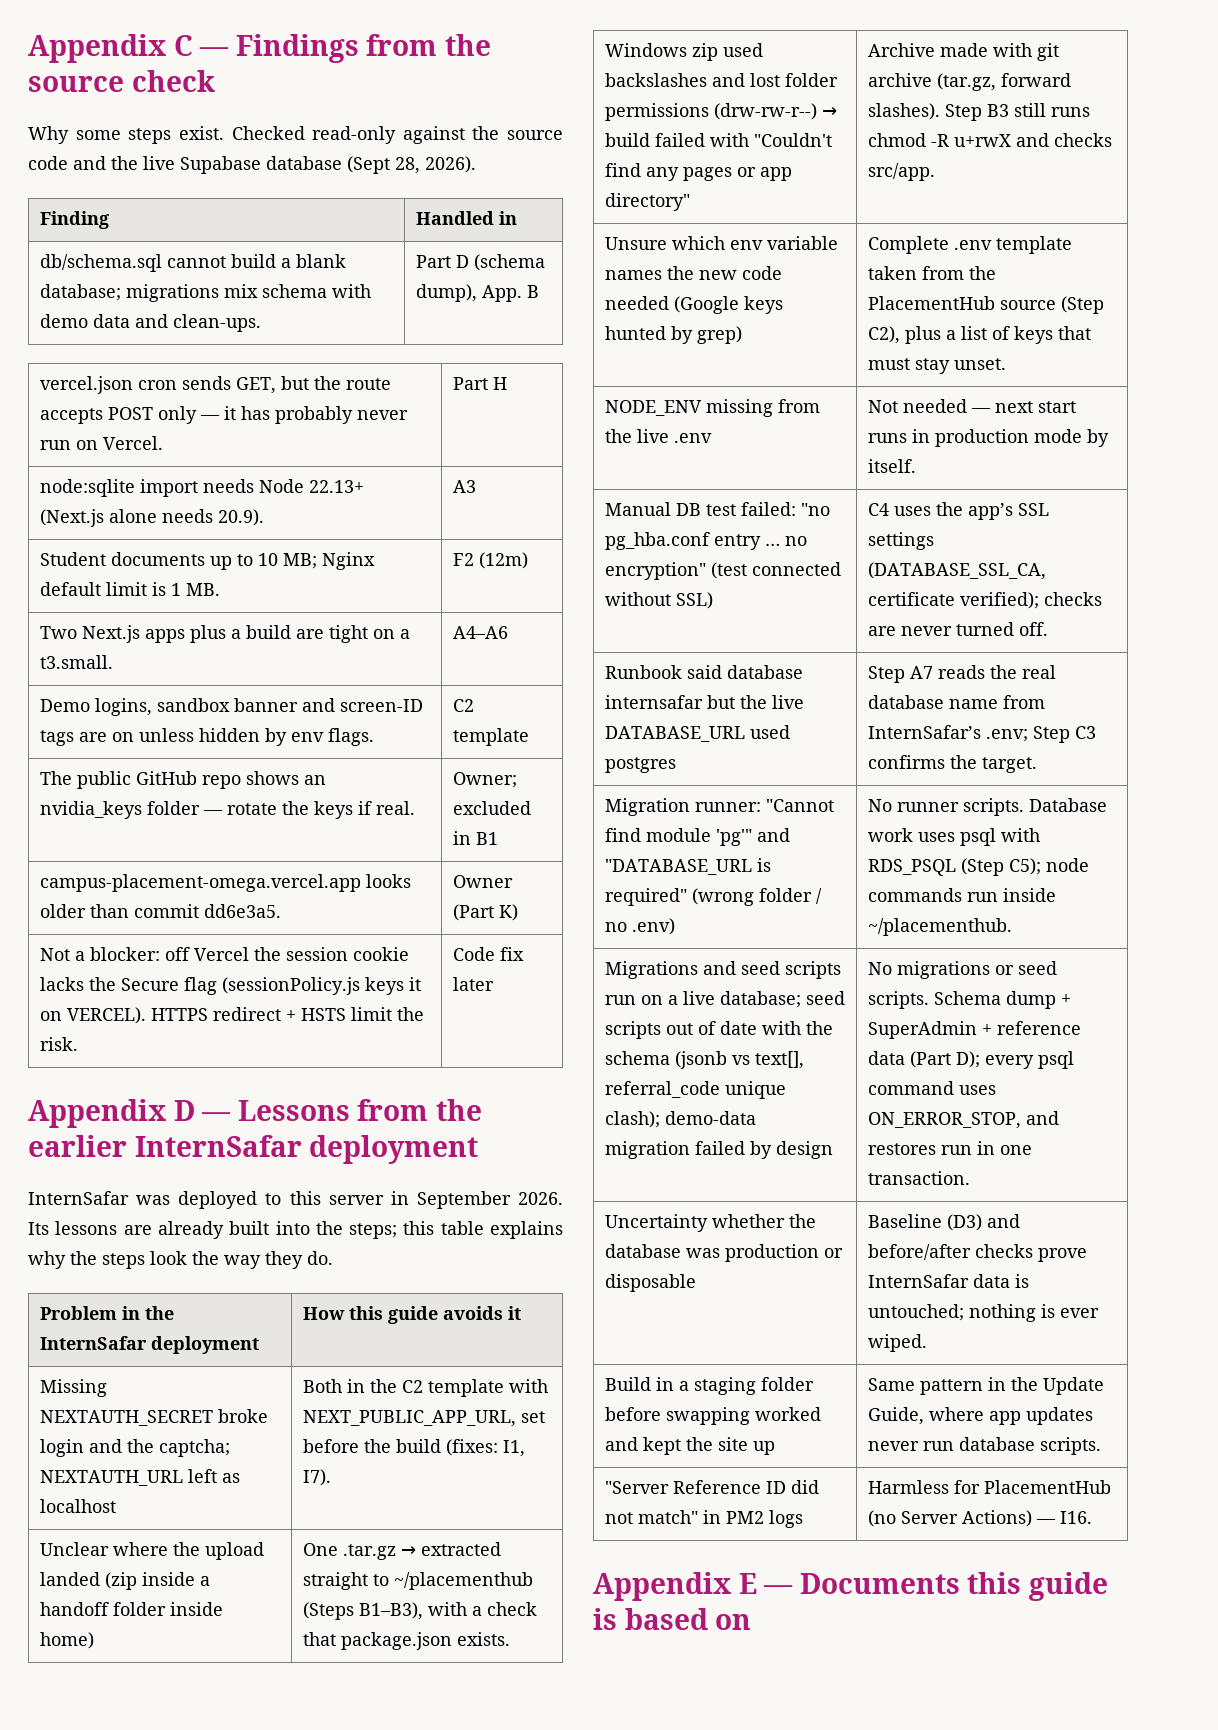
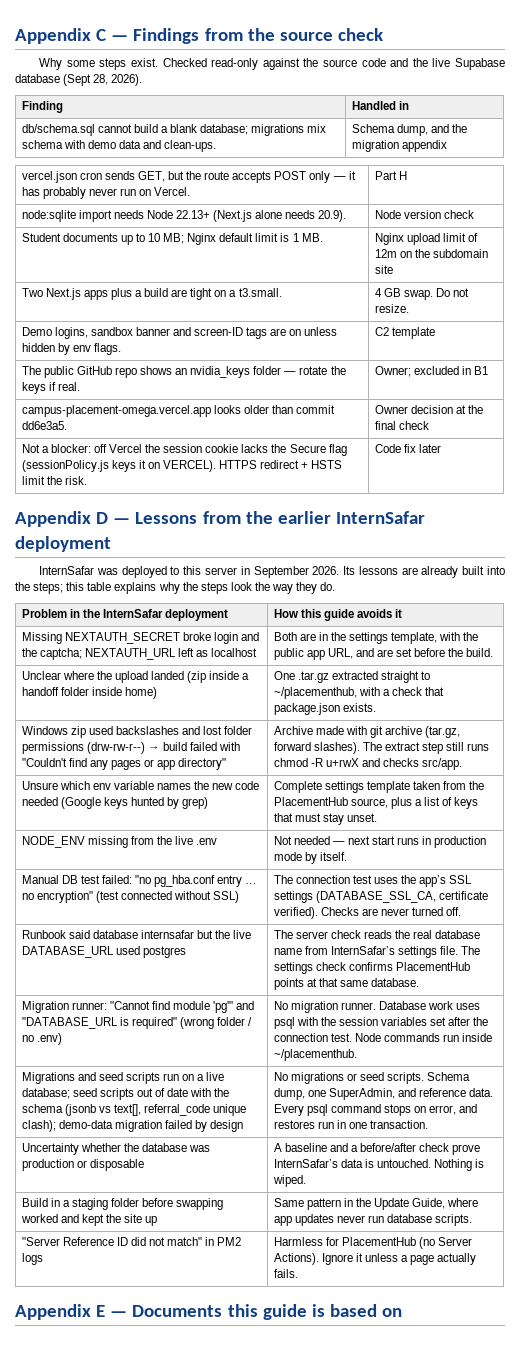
- db/schema.sql cannot build a blank database; migrations mix schema with demo data and clean-ups. | Part D (schema dump), App. B
+ db/schema.sql cannot build a blank database; migrations mix schema with demo data and clean-ups. | Schema dump, and the migration appendix
- node:sqlite import needs Node 22.13+ (Next.js alone needs 20.9). | A3
+ node:sqlite import needs Node 22.13+ (Next.js alone needs 20.9). | Node version check
- Student documents up to 10 MB; Nginx default limit is 1 MB. | F2 (12m)
+ Student documents up to 10 MB; Nginx default limit is 1 MB. | Nginx upload limit of 12m on the subdomain site
- Two Next.js apps plus a build are tight on a t3.small. | A4–A6
+ Two Next.js apps plus a build are tight on a t3.small. | 4 GB swap. Do not resize.
- campus-placement-omega.vercel.app looks older than commit dd6e3a5. | Owner (Part K)
+ campus-placement-omega.vercel.app looks older than commit dd6e3a5. | Owner decision at the final check
- Missing NEXTAUTH_SECRET broke login and the captcha; NEXTAUTH_URL left as localhost | Both in the C2 template with NEXT_PUBLIC_APP_URL, set before the build (fixes: I1, I7).
+ Missing NEXTAUTH_SECRET broke login and the captcha; NEXTAUTH_URL left as localhost | Both are in the settings template, with the public app URL, and are set before the build.
- Unclear where the upload landed (zip inside a handoff folder inside home) | One .tar.gz → extracted straight to ~/placementhub (Steps B1–B3), with a check that package.json exists.
+ Unclear where the upload landed (zip inside a handoff folder inside home) | One .tar.gz extracted straight to ~/placementhub, with a check that package.json exists.
- Windows zip used backslashes and lost folder permissions (drw-rw-r--) → build failed with "Couldn't find any pages or app directory" | Archive made with git archive (tar.gz, forward slashes). Step B3 still runs chmod -R u+rwX and checks src/app.
+ Windows zip used backslashes and lost folder permissions (drw-rw-r--) → build failed with "Couldn't find any pages or app directory" | Archive made with git archive (tar.gz, forward slashes). The extract step still runs chmod -R u+rwX and checks src/app.
- Unsure which env variable names the new code needed (Google keys hunted by grep) | Complete .env template taken from the PlacementHub source (Step C2), plus a list of keys that must stay unset.
+ Unsure which env variable names the new code needed (Google keys hunted by grep) | Complete settings template taken from the PlacementHub source, plus a list of keys that must stay unset.
- Manual DB test failed: "no pg_hba.conf entry … no encryption" (test connected without SSL) | C4 uses the app’s SSL settings (DATABASE_SSL_CA, certificate verified); checks are never turned off.
+ Manual DB test failed: "no pg_hba.conf entry … no encryption" (test connected without SSL) | The connection test uses the app’s SSL settings (DATABASE_SSL_CA, certificate verified). Checks are never turned off.
- Runbook said database internsafar but the live DATABASE_URL used postgres | Step A7 reads the real database name from InternSafar’s .env; Step C3 confirms the target.
+ Runbook said database internsafar but the live DATABASE_URL used postgres | The server check reads the real database name from InternSafar’s settings file. The settings check confirms PlacementHub points at that same database.
- Migration runner: "Cannot find module 'pg'" and "DATABASE_URL is required" (wrong folder / no .env) | No runner scripts. Database work uses psql with RDS_PSQL (Step C5); node commands run inside ~/placementhub.
+ Migration runner: "Cannot find module 'pg'" and "DATABASE_URL is required" (wrong folder / no .env) | No migration runner. Database work uses psql with the session variables set after the connection test. Node commands run inside ~/placementhub.
- Schema dump + SuperAdmin + reference data (Part D); every psql command uses ON_ERROR_STOP, and restores run in one transaction.
+ Schema dump, one SuperAdmin, and reference data. Every psql command stops on error, and restores run in one transaction.
- Uncertainty whether the database was production or disposable | Baseline (D3) and before/after checks prove InternSafar data is untouched; nothing is ever wiped.
+ Uncertainty whether the database was production or disposable | A baseline and a before/after check prove InternSafar’s data is untouched. Nothing is wiped.
- "Server Reference ID did not match" in PM2 logs | Harmless for PlacementHub (no Server Actions) — I16.
+ "Server Reference ID did not match" in PM2 logs | Harmless for PlacementHub (no Server Actions). Ignore it unless a page actually fails.

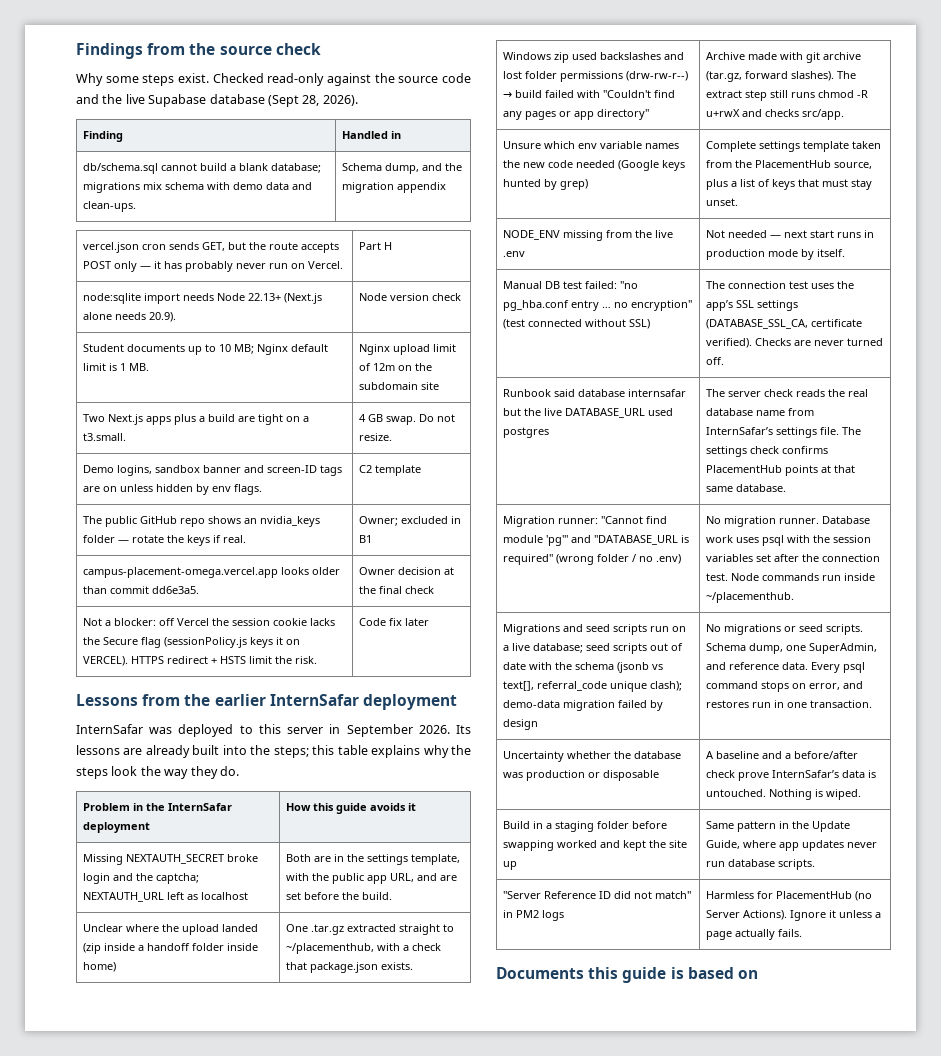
- Appendix C — Findings from the source check
+ Findings from the source check
- Appendix D — Lessons from the earlier InternSafar deployment
+ Lessons from the earlier InternSafar deployment
- Appendix E — Documents this guide is based on
+ Documents this guide is based on

